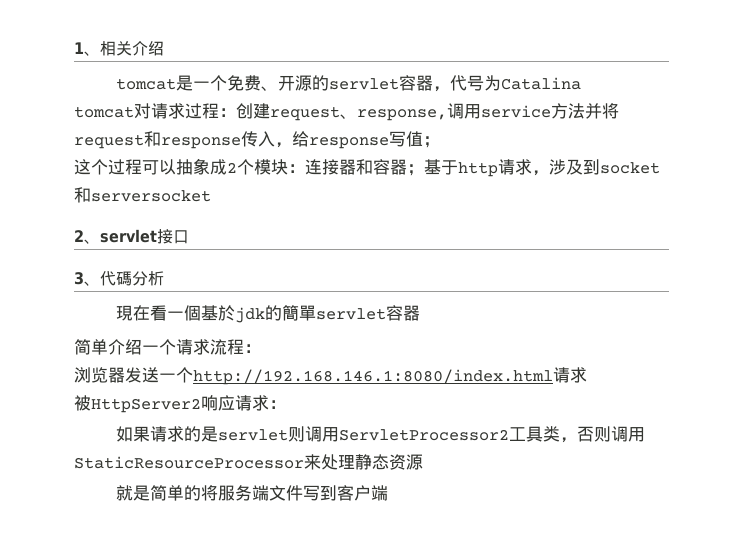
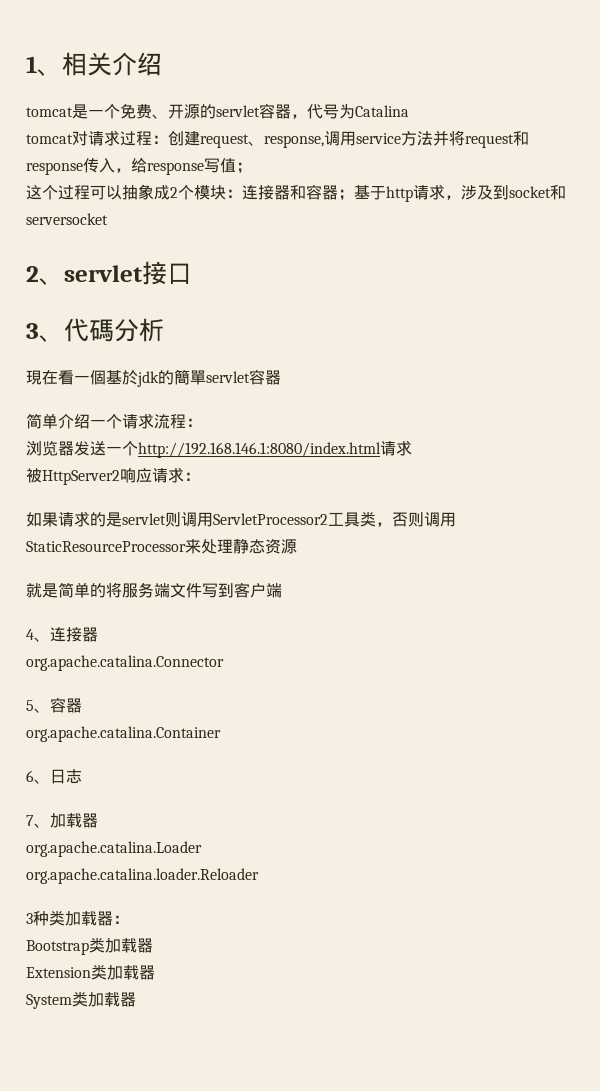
+ 4、连接器
+ org.apache.catalina.Connector
+ 5、容器
+ org.apache.catalina.Container
+ 6、日志
+ 7、加载器
+ org.apache.catalina.Loader
+ org.apache.catalina.loader.Reloader
+ 3种类加载器：
+ Bootstrap类加载器
+ Extension类加载器
+ System类加载器

